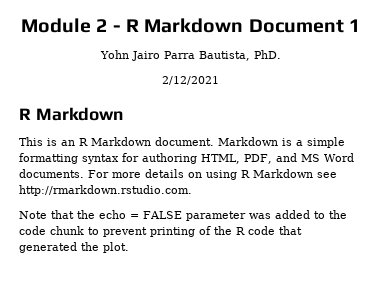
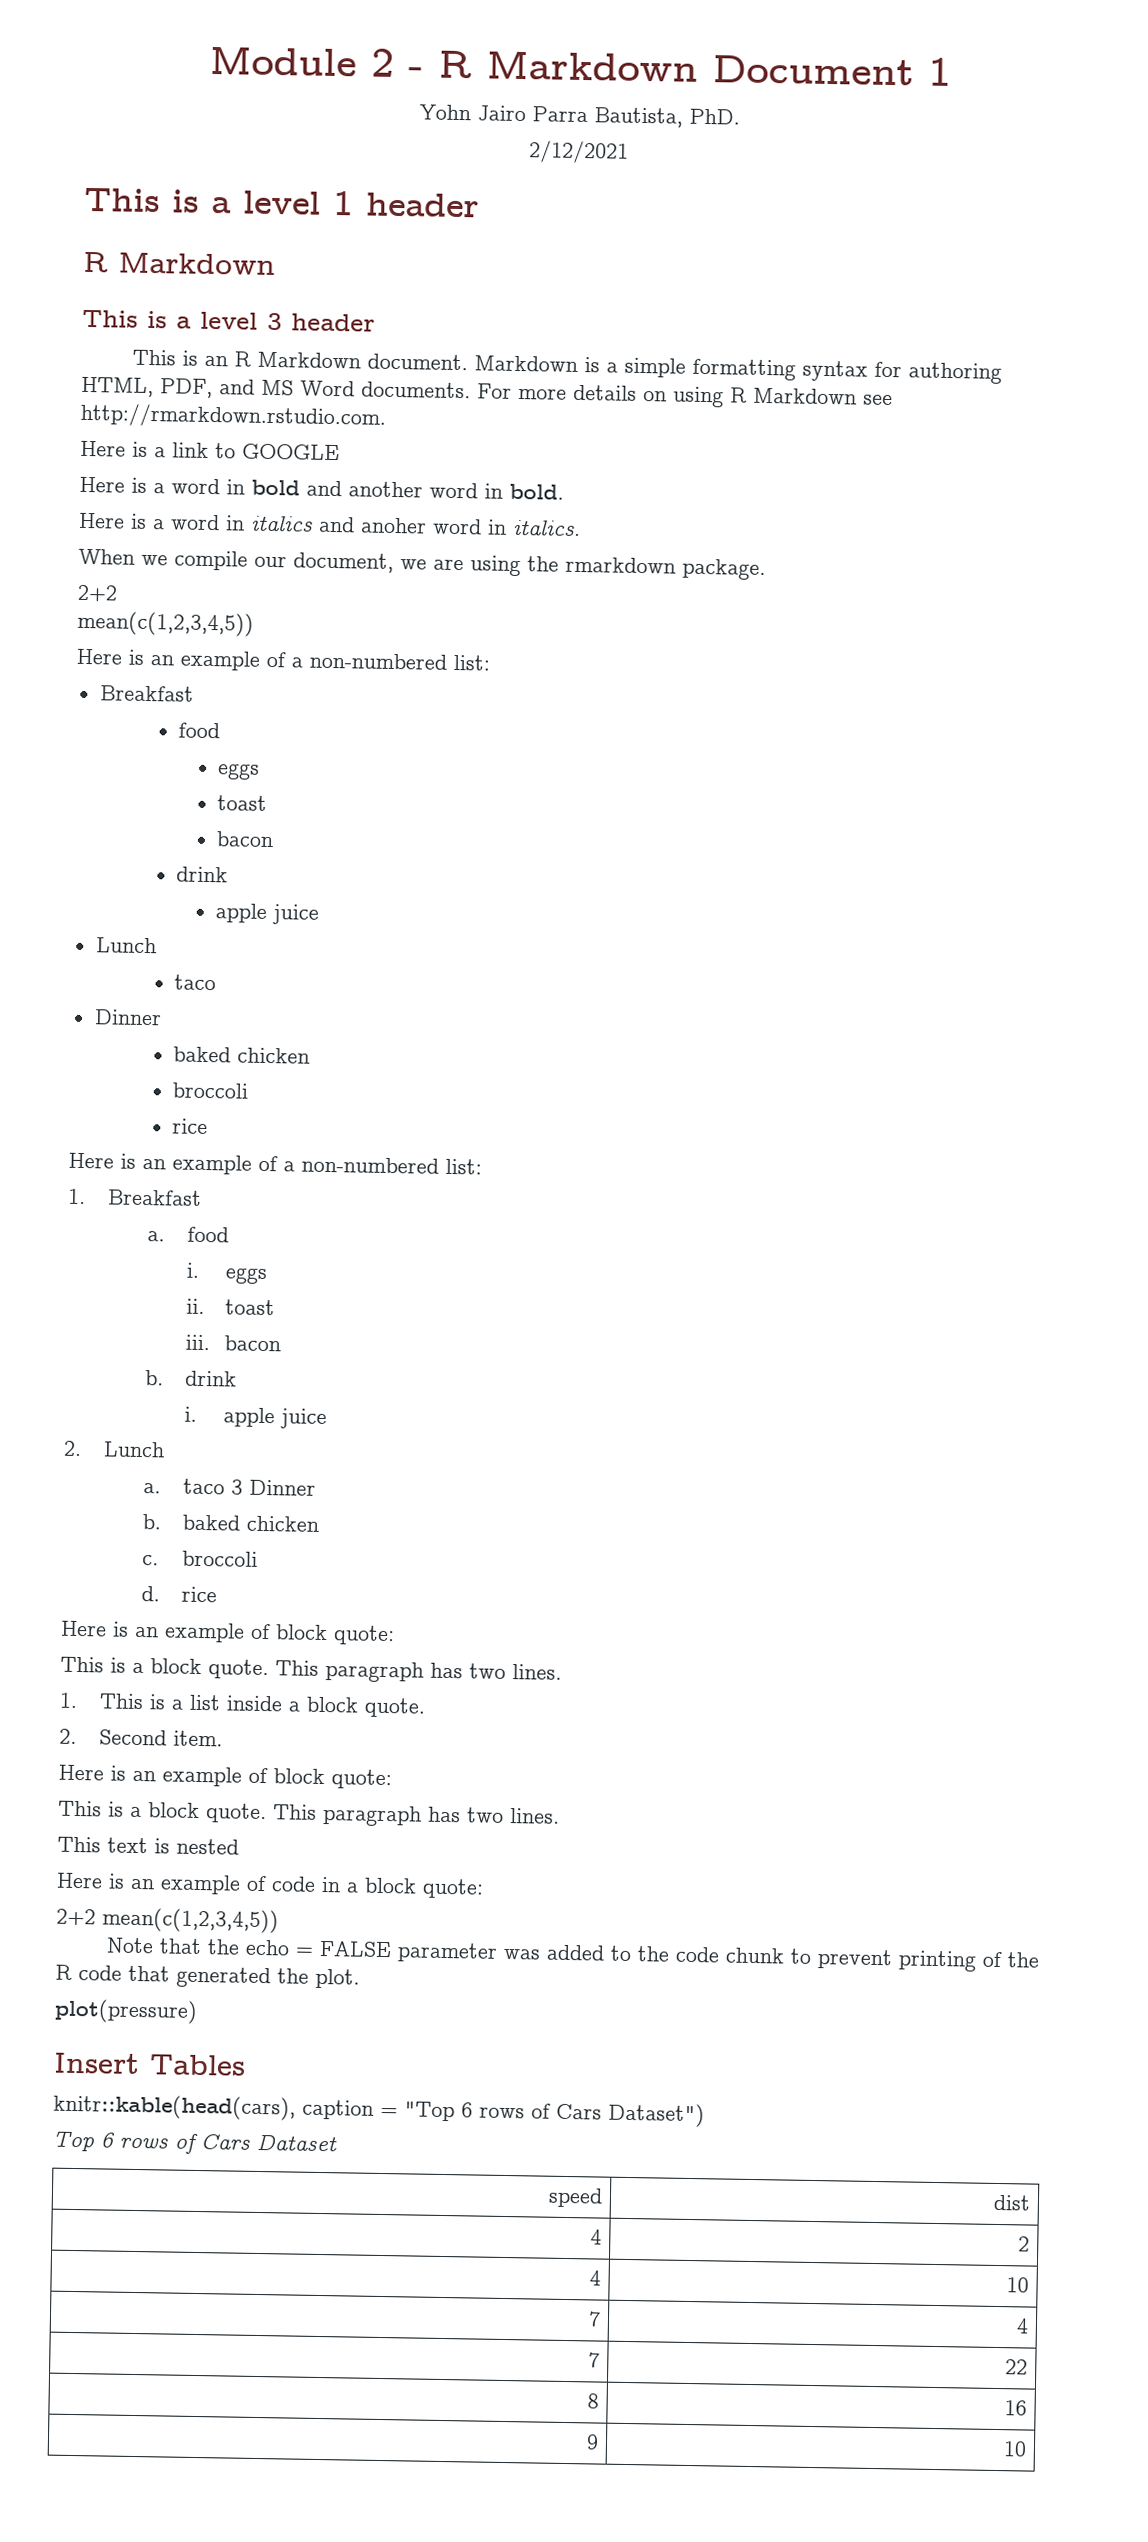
  2/12/2021
+ This is a level 1 header
  R Markdown
+ This is a level 3 header
+ Here is a link to GOOGLE
+ Here is a word in bold and another word in bold.
+ Here is a word in italics and anoher word in italics.
+ When we compile our document, we are using the rmarkdown package.
+ 2+2
+ mean(c(1,2,3,4,5))
+ Here is an example of a non-numbered list:
+ Breakfast
+ food
+ eggs
+ toast
+ bacon
+ drink
+ apple juice
+ Lunch
+ taco
+ Dinner
+ baked chicken
+ broccoli
+ rice
+ Here is an example of a non-numbered list:
+ 1. Breakfast
+ a. food
+ i. eggs
+ ii. toast
+ iii. bacon
+ b. drink
+ i. apple juice
+ 2. Lunch
+ a. taco 3 Dinner
+ b. baked chicken
+ c. broccoli
+ d. rice
+ Here is an example of block quote:
+ This is a block quote. This paragraph has two lines.
+ 1. This is a list inside a block quote.
+ 2. Second item.
+ Here is an example of block quote:
+ This is a block quote. This paragraph has two lines.
+ This text is nested
+ Here is an example of code in a block quote:
+ 2+2 mean(c(1,2,3,4,5))
+ plot(pressure)
+ Insert Tables
+ knitr::kable(head(cars), caption = "Top 6 rows of Cars Dataset")
+ Top 6 rows of Cars Dataset
+ speed | dist
+ 4 | 2
+ 4 | 10
+ 7 | 4
+ 7 | 22
+ 8 | 16
+ 9 | 10

